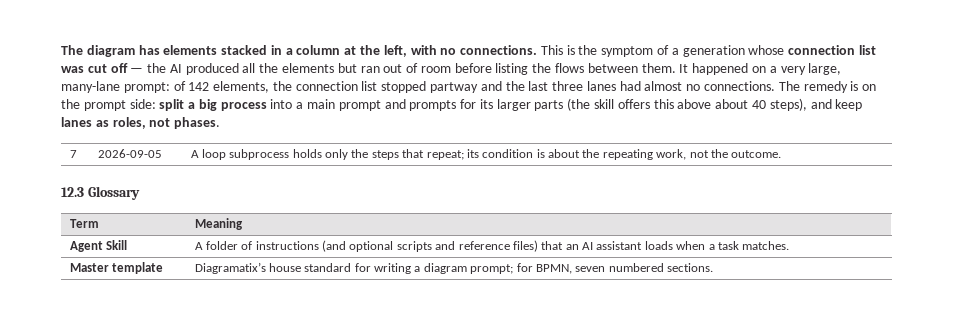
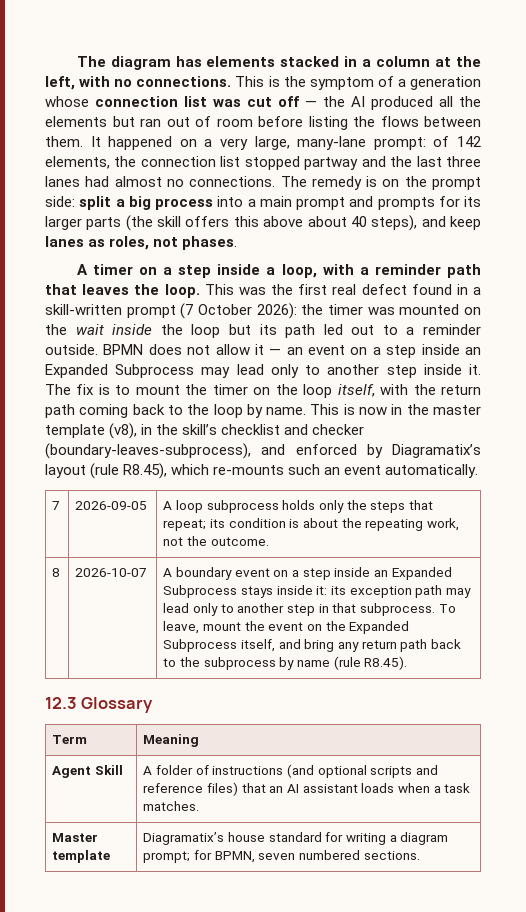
+ A timer on a step inside a loop, with a reminder path that leaves the loop. This was the first real defect found in a skill-written prompt (7 October 2026): the timer was mounted on the wait inside the loop but its path led out to a reminder outside. BPMN does not allow it — an event on a step inside an Expanded Subprocess may lead only to another step inside it. The fix is to mount the timer on the loop itself, with the return path coming back to the loop by name. This is now in the master template (v8), in the skill’s checklist and checker (boundary-leaves-subprocess), and enforced by Diagramatix’s layout (rule R8.45), which re-mounts such an event automatically.
+ 8 | 2026-10-07 | A boundary event on a step inside an Expanded Subprocess stays inside it: its exception path may lead only to another step in that subprocess. To leave, mount the event on the Expanded Subprocess itself, and bring any return path back to the subprocess by name (rule R8.45).

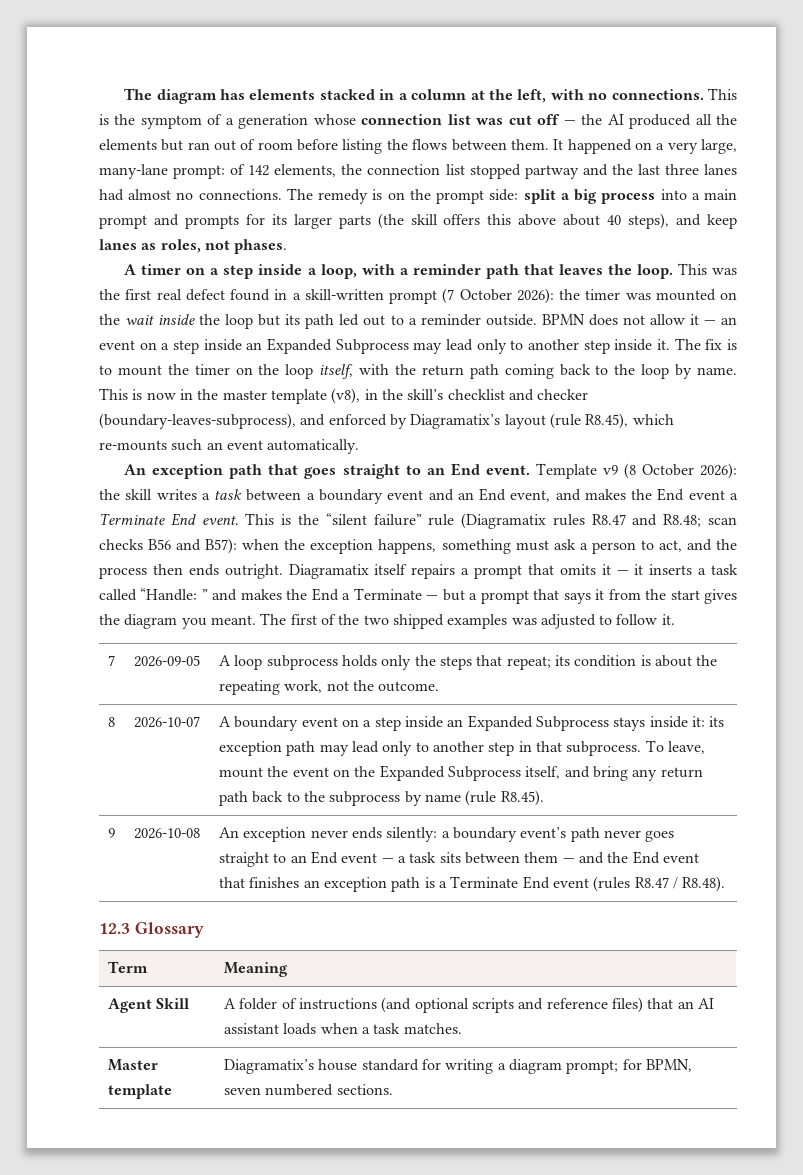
+ An exception path that goes straight to an End event. Template v9 (8 October 2026): the skill writes a task between a boundary event and an End event, and makes the End event a Terminate End event. This is the “silent failure” rule (Diagramatix rules R8.47 and R8.48; scan checks B56 and B57): when the exception happens, something must ask a person to act, and the process then ends outright. Diagramatix itself repairs a prompt that omits it — it inserts a task called “Handle: ” and makes the End a Terminate — but a prompt that says it from the start gives the diagram you meant. The first of the two shipped examples was adjusted to follow it.
+ 9 | 2026-10-08 | An exception never ends silently: a boundary event’s path never goes straight to an End event — a task sits between them — and the End event that finishes an exception path is a Terminate End event (rules R8.47 / R8.48).

